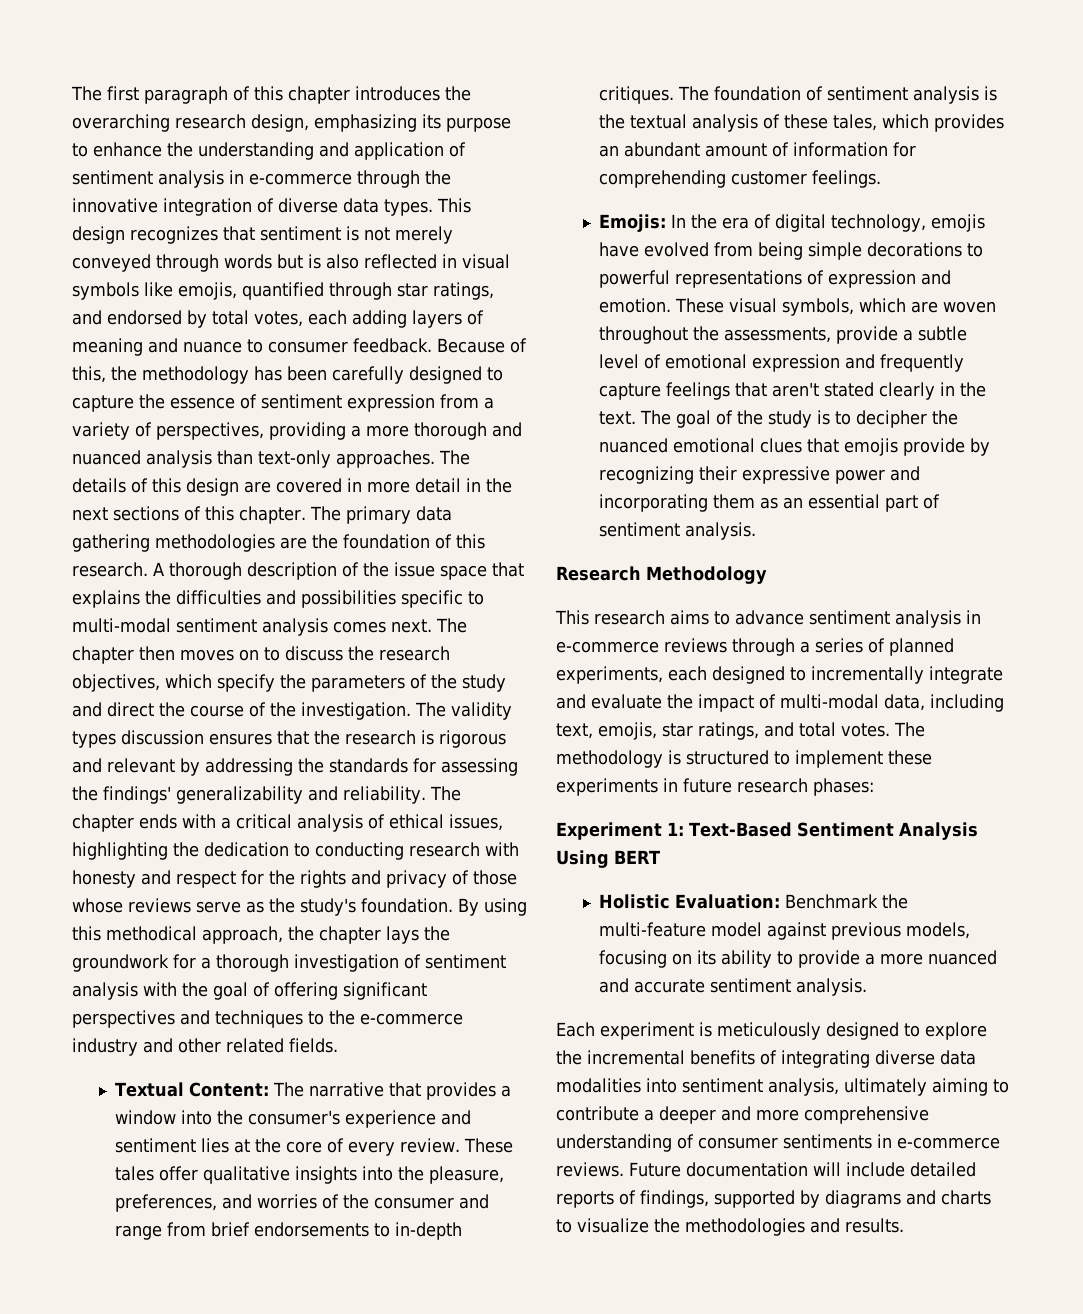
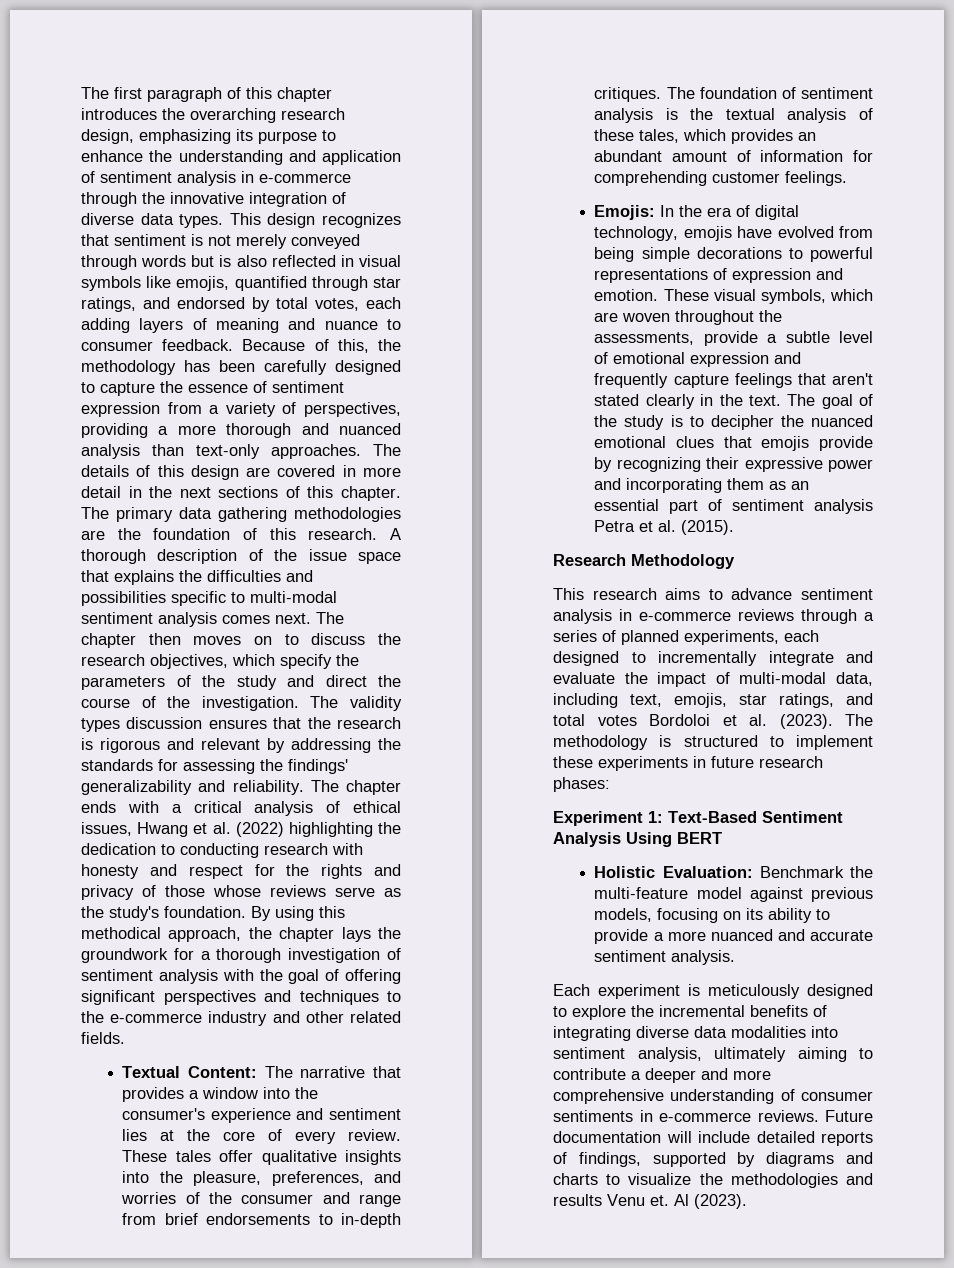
- The chapter ends with a critical analysis of ethical issues, highlighting the dedication to conducting research with honesty and respect for the rights and privacy of those whose reviews serve as the study's foundation.
+ The chapter ends with a critical analysis of ethical issues, Hwang et al. (2022) highlighting the dedication to conducting research with honesty and respect for the rights and privacy of those whose reviews serve as the study's foundation.
- The goal of the study is to decipher the nuanced emotional clues that emojis provide by recognizing their expressive power and incorporating them as an essential part of sentiment analysis.
+ The goal of the study is to decipher the nuanced emotional clues that emojis provide by recognizing their expressive power and incorporating them as an essential part of sentiment analysis Petra et al. (2015).
- This research aims to advance sentiment analysis in e-commerce reviews through a series of planned experiments, each designed to incrementally integrate and evaluate the impact of multi-modal data, including text, emojis, star ratings, and total votes.
+ This research aims to advance sentiment analysis in e-commerce reviews through a series of planned experiments, each designed to incrementally integrate and evaluate the impact of multi-modal data, including text, emojis, star ratings, and total votes Bordoloi et al. (2023).
- Future documentation will include detailed reports of findings, supported by diagrams and charts to visualize the methodologies and results.
+ Future documentation will include detailed reports of findings, supported by diagrams and charts to visualize the methodologies and results Venu et. Al (2023).

